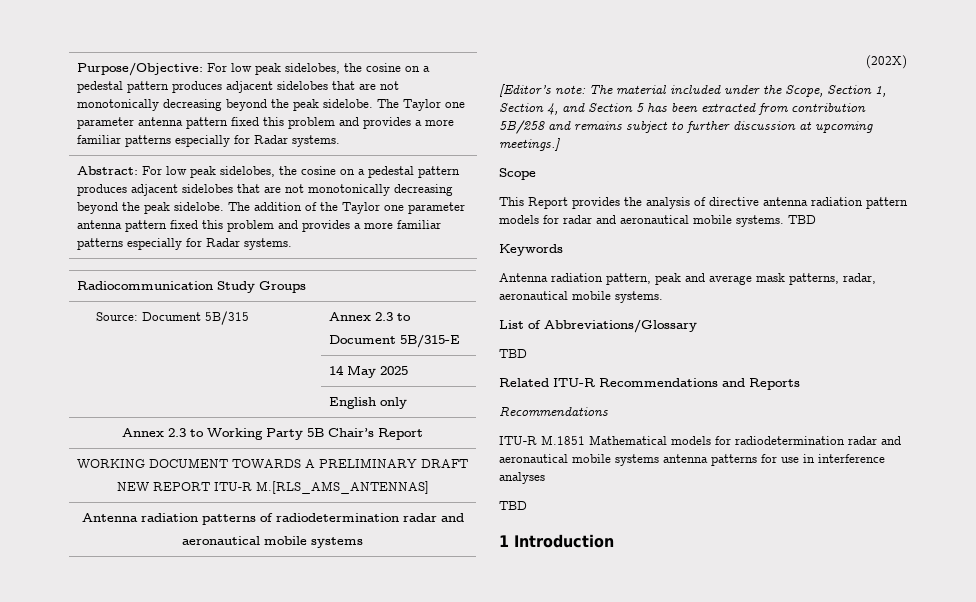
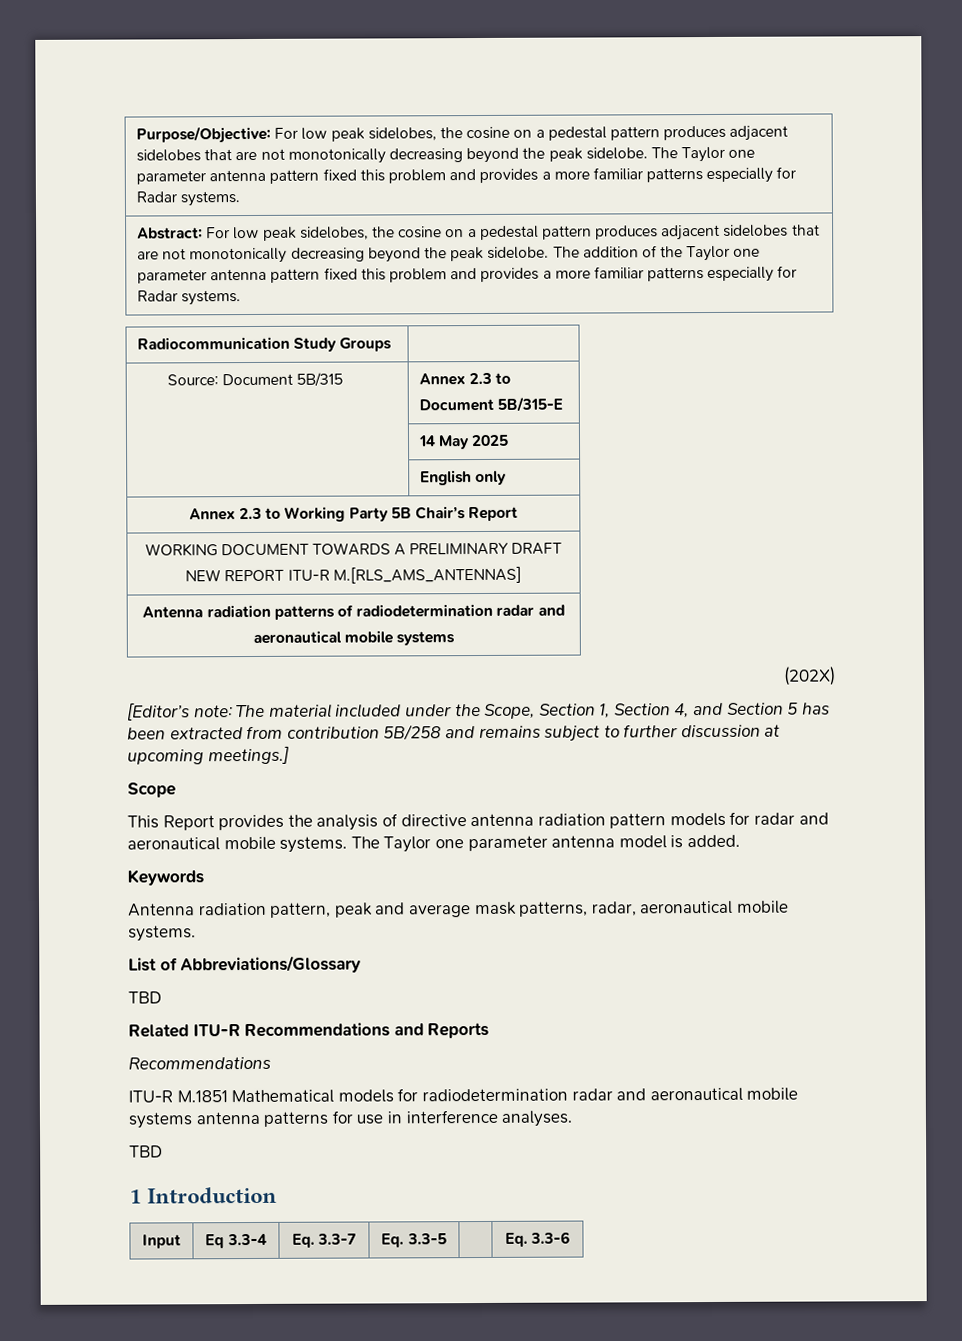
- This Report provides the analysis of directive antenna radiation pattern models for radar and aeronautical mobile systems. TBD
+ This Report provides the analysis of directive antenna radiation pattern models for radar and aeronautical mobile systems. The Taylor one parameter antenna model is added.
- ITU-R M.1851 Mathematical models for radiodetermination radar and aeronautical mobile systems antenna patterns for use in interference analyses
+ ITU-R M.1851 Mathematical models for radiodetermination radar and aeronautical mobile systems antenna patterns for use in interference analyses.
+ Input | Eq 3.3-4 | Eq. 3.3-7 | Eq. 3.3-5 | | Eq. 3.3-6

